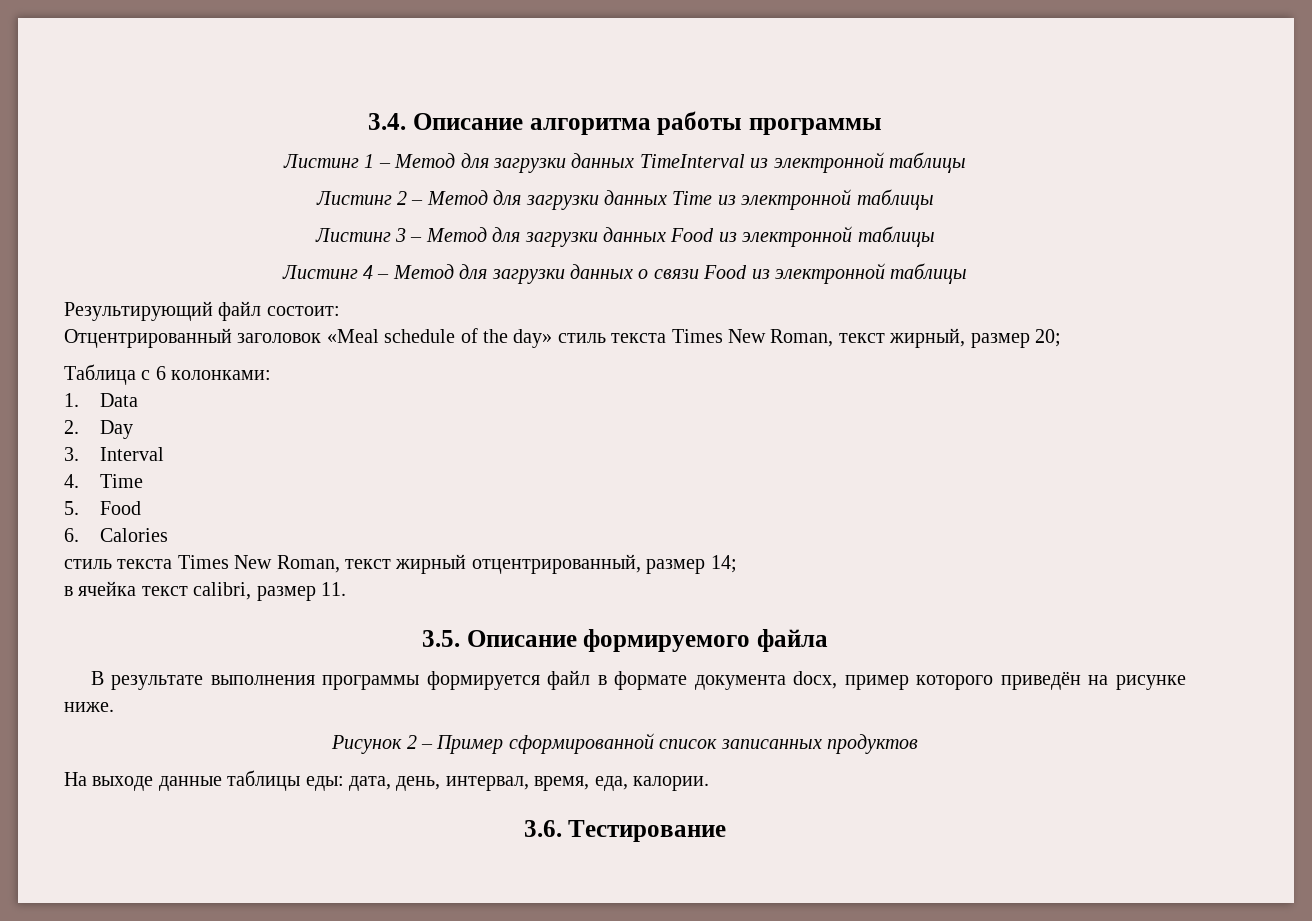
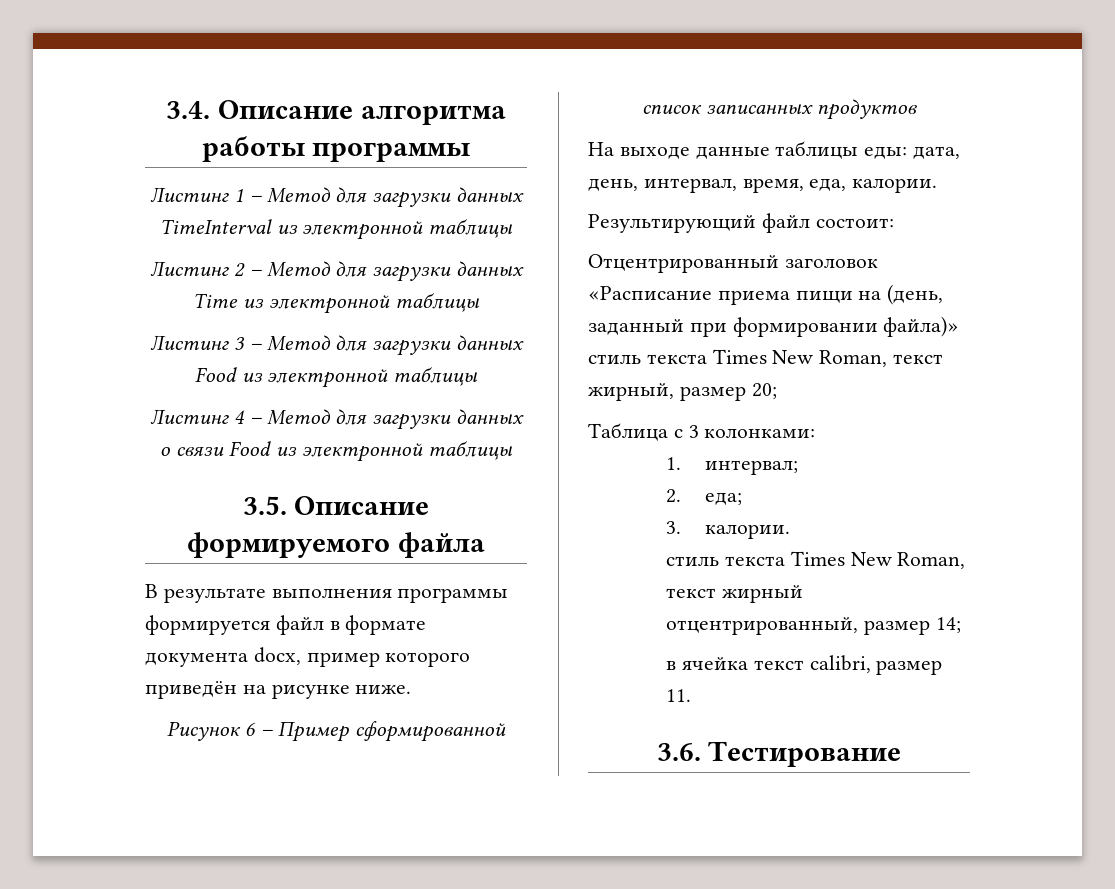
- Результирующий файл состоит:
- Отцентрированный заголовок «Meal schedule of the day» стиль текста Times New Roman, текст жирный, размер 20;
- Таблица с 6 колонками:
- 1. Data
- 2. Day
- 3. Interval
- 4. Time
- 5. Food
- 6. Calories
- стиль текста Times New Roman, текст жирный отцентрированный, размер 14;
- в ячейка текст calibri, размер 11.
- Рисунок 2 – Пример сформированной список записанных продуктов
+ Рисунок 6 – Пример сформированной список записанных продуктов
+ Результирующий файл состоит:
+ Отцентрированный заголовок «Расписание приема пищи на (день, заданный при формировании файла)» стиль текста Times New Roman, текст жирный, размер 20;
+ Таблица с 3 колонками:
+ 1. интервал;
+ 2. еда;
+ 3. калории.
+ стиль текста Times New Roman, текст жирный отцентрированный, размер 14;
+ в ячейка текст calibri, размер 11.

